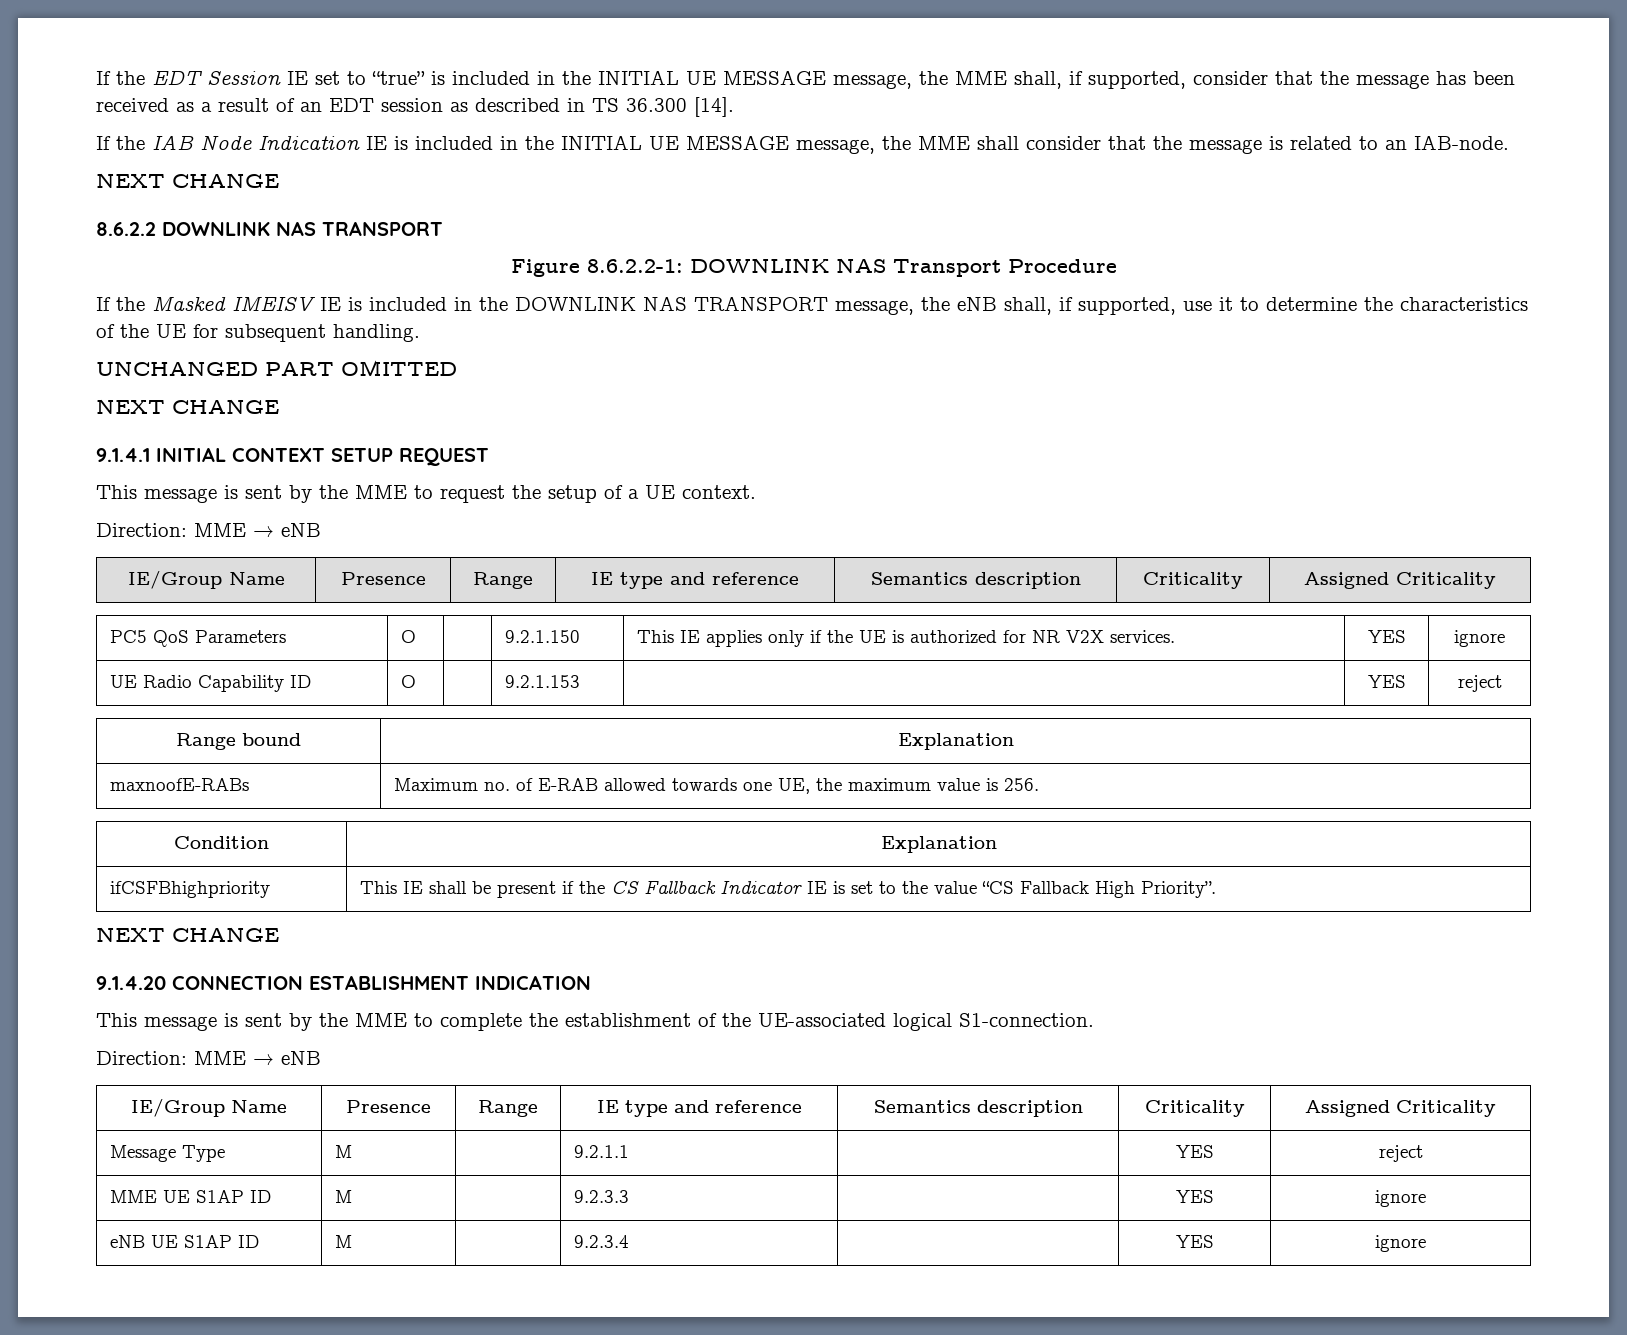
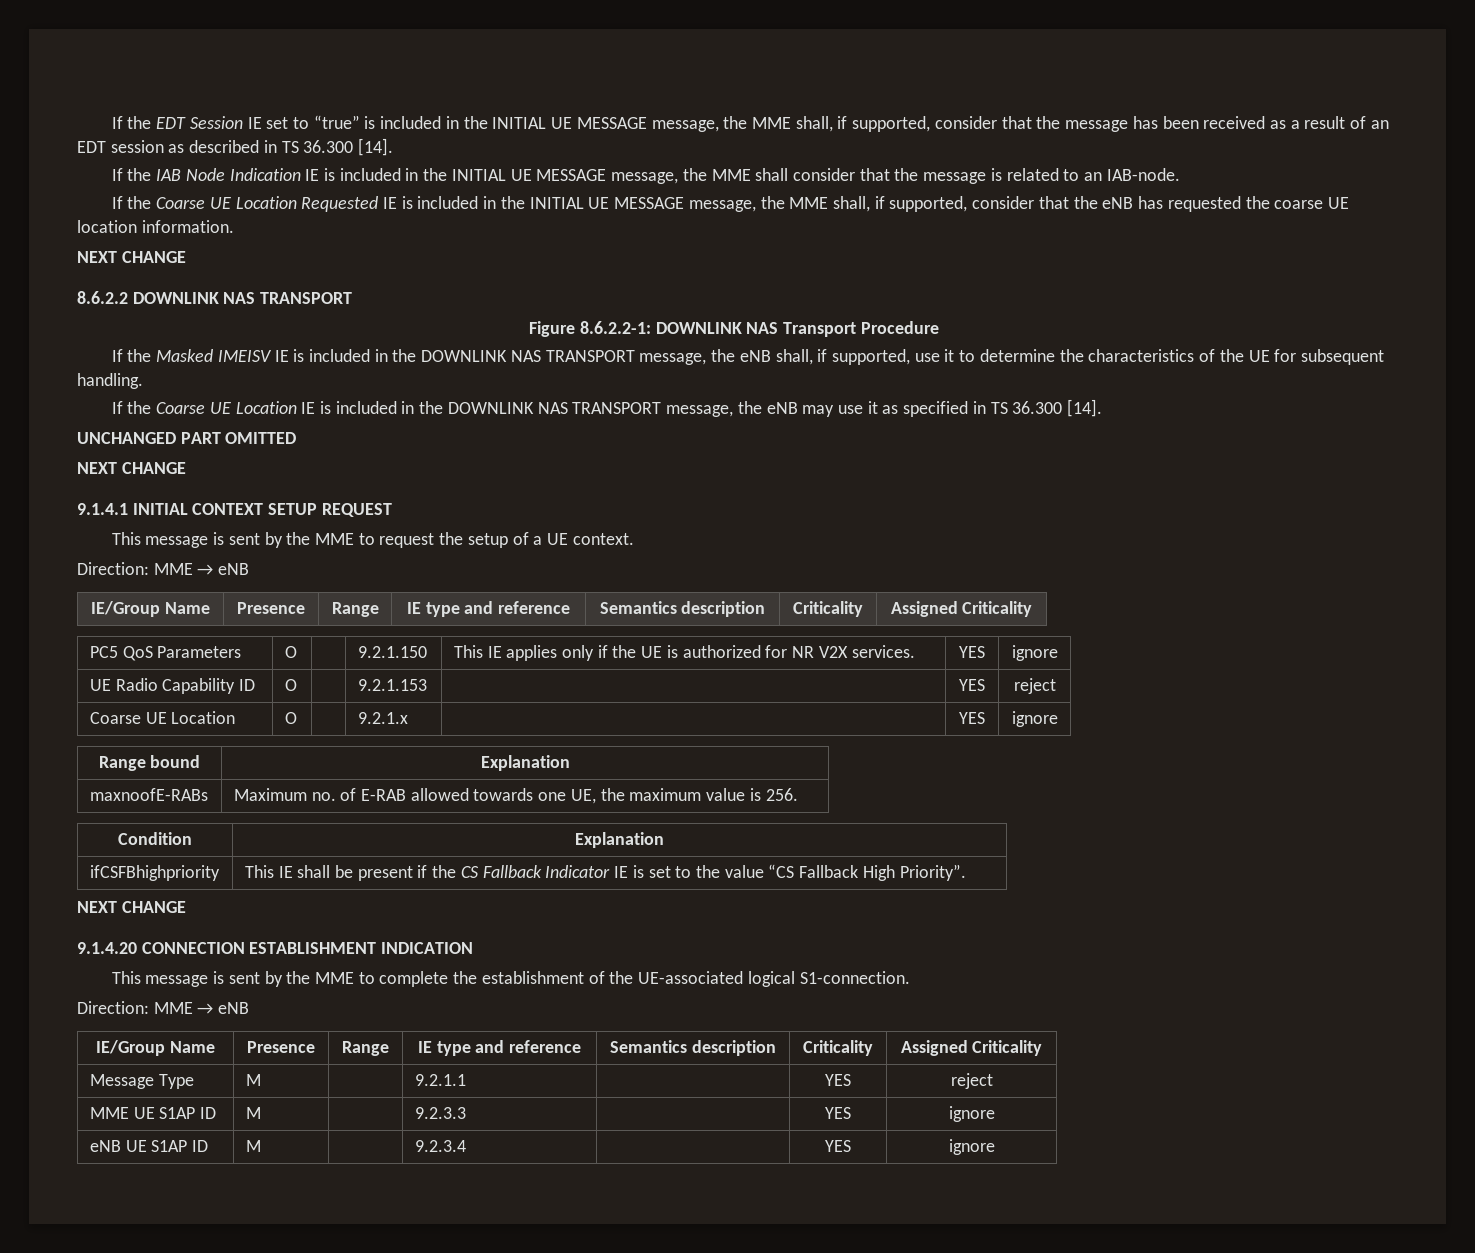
+ If the Coarse UE Location Requested IE is included in the INITIAL UE MESSAGE message, the MME shall, if supported, consider that the eNB has requested the coarse UE location information.
+ If the Coarse UE Location IE is included in the DOWNLINK NAS TRANSPORT message, the eNB may use it as specified in TS 36.300 [14].
+ Coarse UE Location | O | | 9.2.1.x | | YES | ignore

